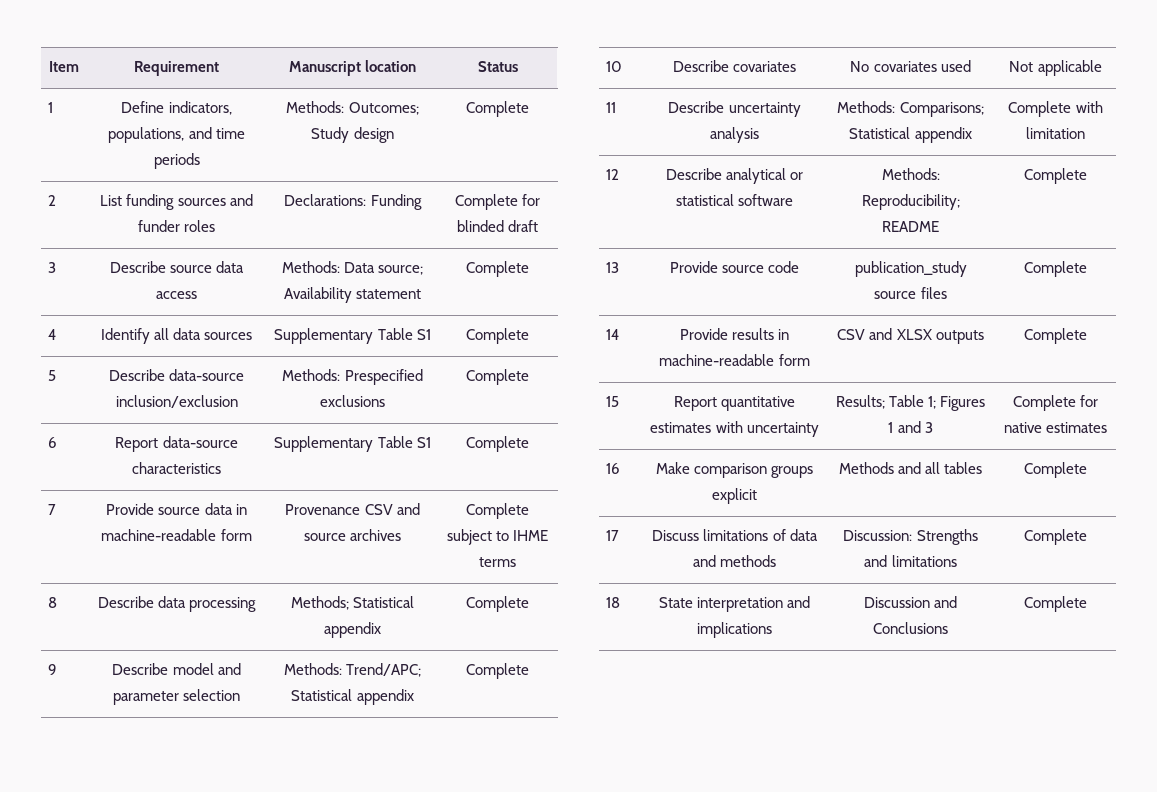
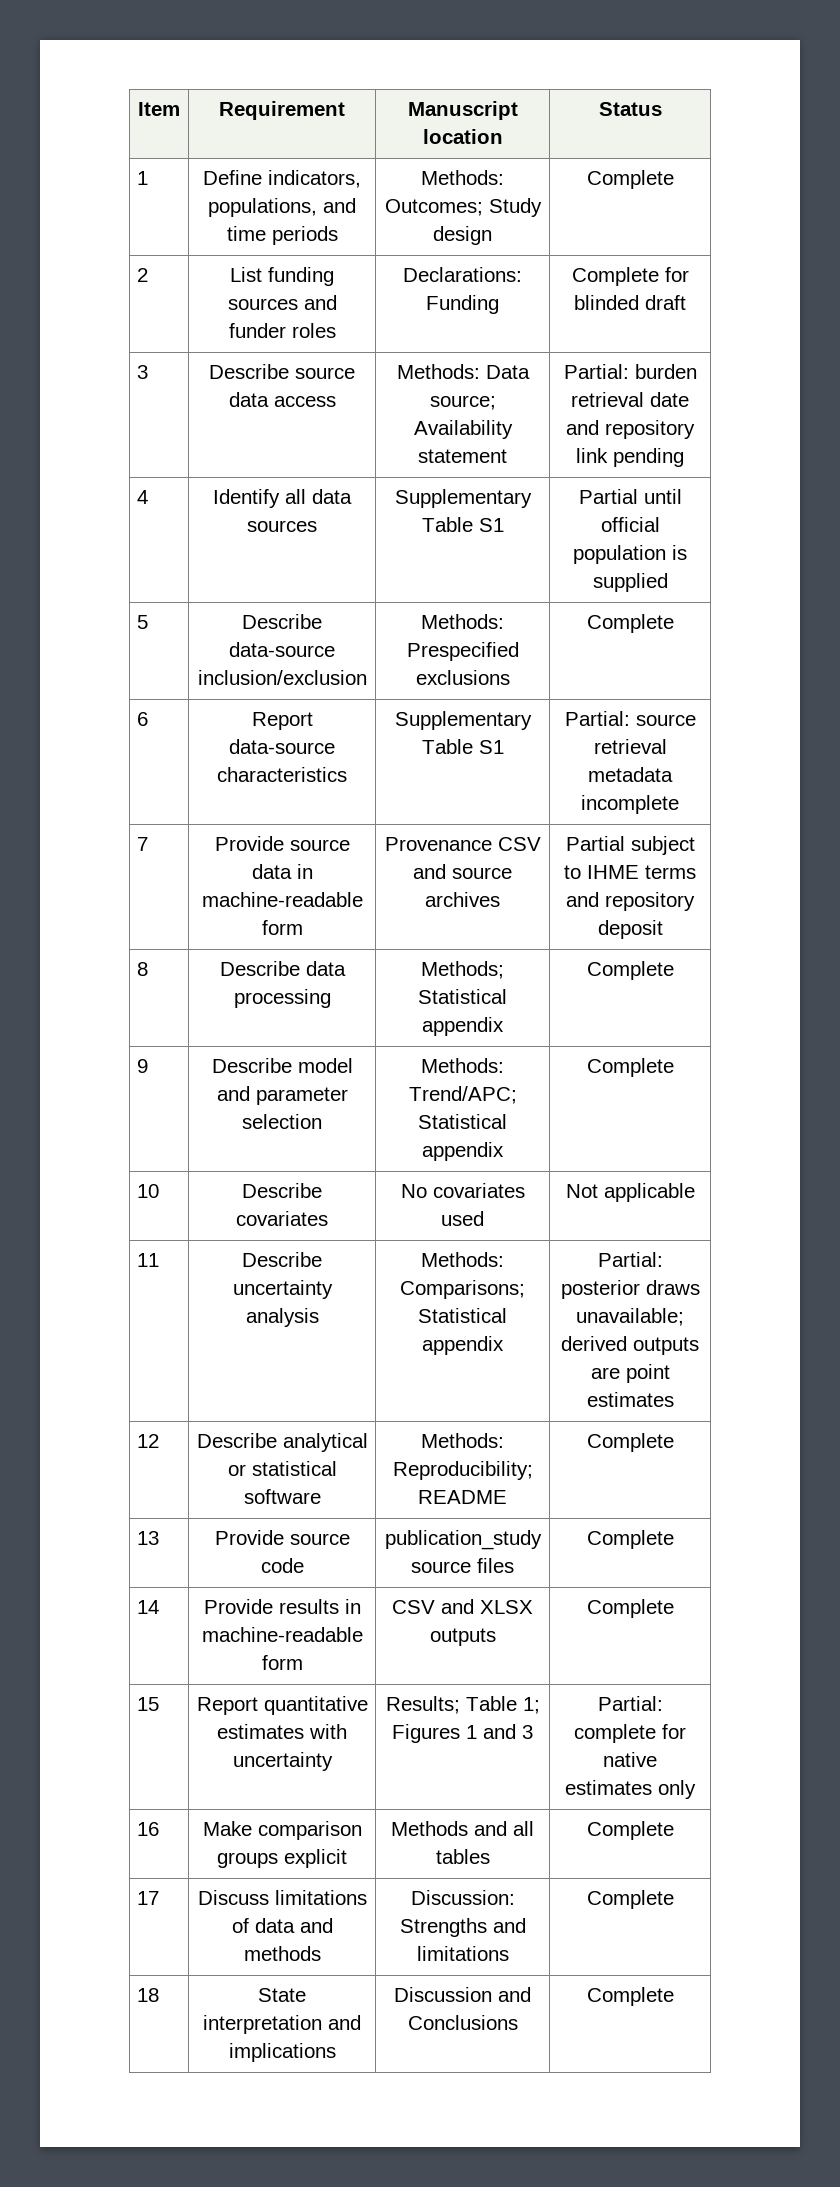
- 3 | Describe source data access | Methods: Data source; Availability statement | Complete
+ 3 | Describe source data access | Methods: Data source; Availability statement | Partial: burden retrieval date and repository link pending
- 4 | Identify all data sources | Supplementary Table S1 | Complete
+ 4 | Identify all data sources | Supplementary Table S1 | Partial until official population is supplied
- 6 | Report data-source characteristics | Supplementary Table S1 | Complete
+ 6 | Report data-source characteristics | Supplementary Table S1 | Partial: source retrieval metadata incomplete
- 7 | Provide source data in machine-readable form | Provenance CSV and source archives | Complete subject to IHME terms
+ 7 | Provide source data in machine-readable form | Provenance CSV and source archives | Partial subject to IHME terms and repository deposit
- 11 | Describe uncertainty analysis | Methods: Comparisons; Statistical appendix | Complete with limitation
+ 11 | Describe uncertainty analysis | Methods: Comparisons; Statistical appendix | Partial: posterior draws unavailable; derived outputs are point estimates
- 15 | Report quantitative estimates with uncertainty | Results; Table 1; Figures 1 and 3 | Complete for native estimates
+ 15 | Report quantitative estimates with uncertainty | Results; Table 1; Figures 1 and 3 | Partial: complete for native estimates only

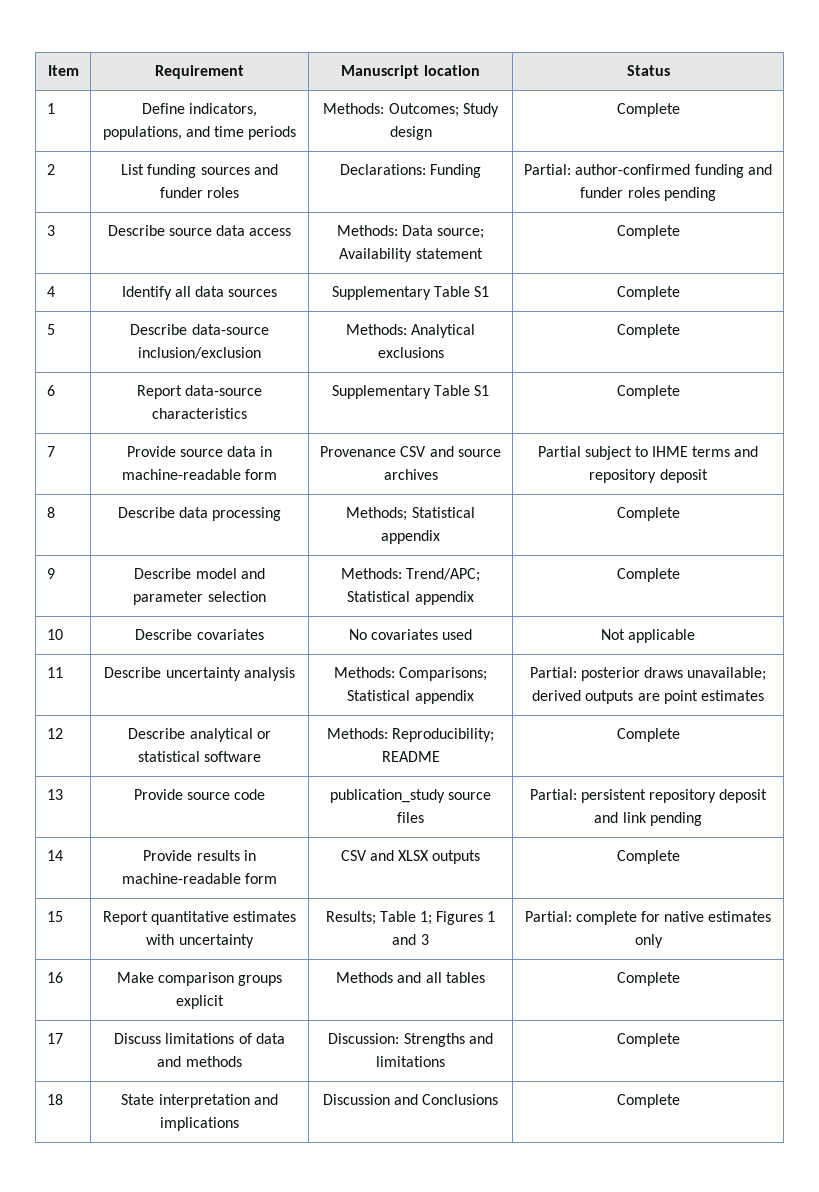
- 2 | List funding sources and funder roles | Declarations: Funding | Complete for blinded draft
+ 2 | List funding sources and funder roles | Declarations: Funding | Partial: author-confirmed funding and funder roles pending
- 3 | Describe source data access | Methods: Data source; Availability statement | Partial: burden retrieval date and repository link pending
+ 3 | Describe source data access | Methods: Data source; Availability statement | Complete
- 4 | Identify all data sources | Supplementary Table S1 | Partial until official population is supplied
+ 4 | Identify all data sources | Supplementary Table S1 | Complete
- 5 | Describe data-source inclusion/exclusion | Methods: Prespecified exclusions | Complete
+ 5 | Describe data-source inclusion/exclusion | Methods: Analytical exclusions | Complete
- 6 | Report data-source characteristics | Supplementary Table S1 | Partial: source retrieval metadata incomplete
+ 6 | Report data-source characteristics | Supplementary Table S1 | Complete
- 13 | Provide source code | publication_study source files | Complete
+ 13 | Provide source code | publication_study source files | Partial: persistent repository deposit and link pending

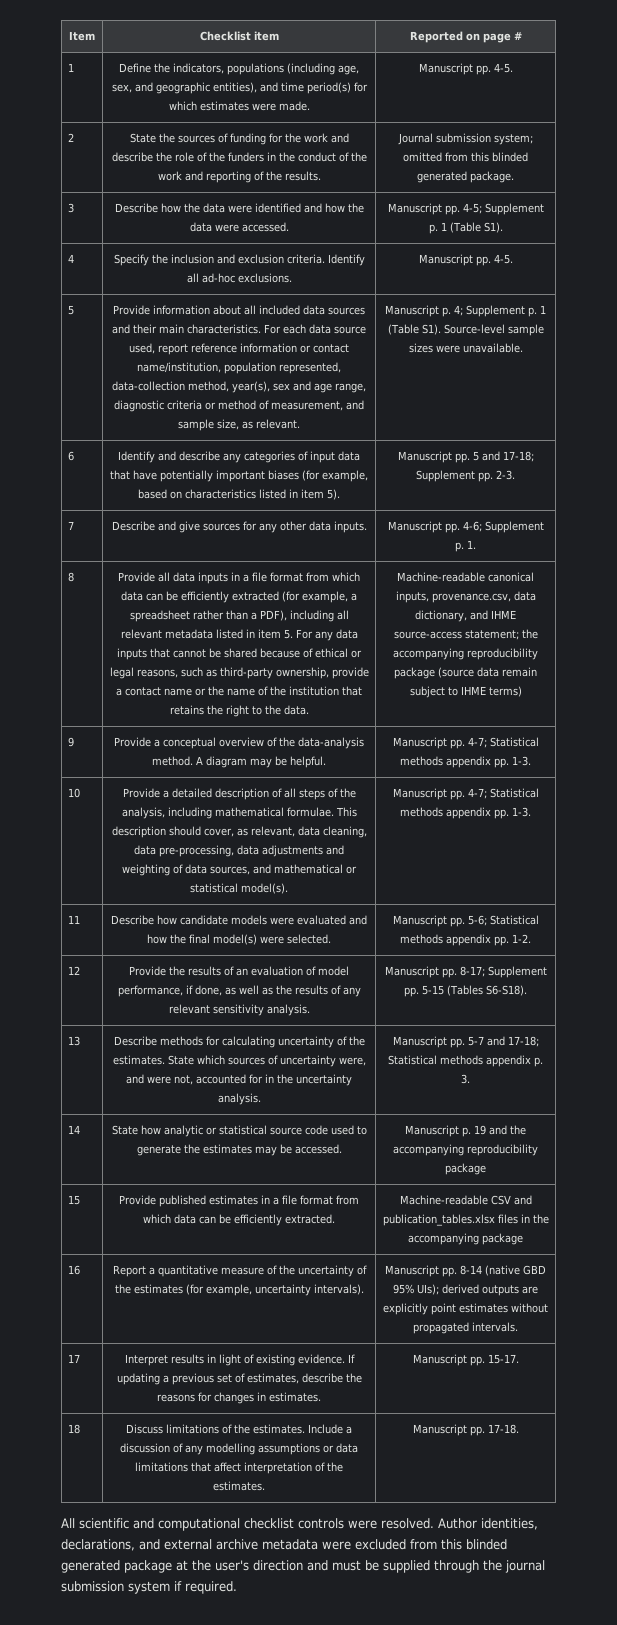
- Item | Requirement | Manuscript location | Status
- 1 | Define indicators, populations, and time periods | Methods: Outcomes; Study design | Complete
- 2 | List funding sources and funder roles | Declarations: Funding | Partial: author-confirmed funding and funder roles pending
- 3 | Describe source data access | Methods: Data source; Availability statement | Complete
- 4 | Identify all data sources | Supplementary Table S1 | Complete
- 5 | Describe data-source inclusion/exclusion | Methods: Analytical exclusions | Complete
- 6 | Report data-source characteristics | Supplementary Table S1 | Complete
- 7 | Provide source data in machine-readable form | Provenance CSV and source archives | Partial subject to IHME terms and repository deposit
- 8 | Describe data processing | Methods; Statistical appendix | Complete
- 9 | Describe model and parameter selection | Methods: Trend/APC; Statistical appendix | Complete
+ Item | Checklist item | Reported on page #
+ 1 | Define the indicators, populations (including age, sex, and geographic entities), and time period(s) for which estimates were made. | Manuscript pp. 4-5.
+ 2 | State the sources of funding for the work and describe the role of the funders in the conduct of the work and reporting of the results. | Journal submission system; omitted from this blinded generated package.
+ 3 | Describe how the data were identified and how the data were accessed. | Manuscript pp. 4-5; Supplement p. 1 (Table S1).
+ 4 | Specify the inclusion and exclusion criteria. Identify all ad-hoc exclusions. | Manuscript pp. 4-5.
+ 5 | Provide information about all included data sources and their main characteristics. For each data source used, report reference information or contact name/institution, population represented, data-collection method, year(s), sex and age range, diagnostic criteria or method of measurement, and sample size, as relevant. | Manuscript p. 4; Supplement p. 1 (Table S1). Source-level sample sizes were unavailable.
+ 6 | Identify and describe any categories of input data that have potentially important biases (for example, based on characteristics listed in item 5). | Manuscript pp. 5 and 17-18; Supplement pp. 2-3.
+ 7 | Describe and give sources for any other data inputs. | Manuscript pp. 4-6; Supplement p. 1.
+ 8 | Provide all data inputs in a file format from which data can be efficiently extracted (for example, a spreadsheet rather than a PDF), including all relevant metadata listed in item 5. For any data inputs that cannot be shared because of ethical or legal reasons, such as third-party ownership, provide a contact name or the name of the institution that retains the right to the data. | Machine-readable canonical inputs, provenance.csv, data dictionary, and IHME source-access statement; the accompanying reproducibility package (source data remain subject to IHME terms)
+ 9 | Provide a conceptual overview of the data-analysis method. A diagram may be helpful. | Manuscript pp. 4-7; Statistical methods appendix pp. 1-3.
- Describe covariates | No covariates used | Not applicable
- 11 | Describe uncertainty analysis | Methods: Comparisons; Statistical appendix | Partial: posterior draws unavailable; derived outputs are point estimates
- 12 | Describe analytical or statistical software | Methods: Reproducibility; README | Complete
- 13 | Provide source code | publication_study source files | Partial: persistent repository deposit and link pending
- 14 | Provide results in machine-readable form | CSV and XLSX outputs | Complete
- 15 | Report quantitative estimates with uncertainty | Results; Table 1; Figures 1 and 3 | Partial: complete for native estimates only
- 16 | Make comparison groups explicit | Methods and all tables | Complete
- 17 | Discuss limitations of data and methods | Discussion: Strengths and limitations | Complete
- 18 | State interpretation and implications | Discussion and Conclusions | Complete
+ Provide a detailed description of all steps of the analysis, including mathematical formulae. This description should cover, as relevant, data cleaning, data pre-processing, data adjustments and weighting of data sources, and mathematical or statistical model(s). | Manuscript pp. 4-7; Statistical methods appendix pp. 1-3.
+ 11 | Describe how candidate models were evaluated and how the final model(s) were selected. | Manuscript pp. 5-6; Statistical methods appendix pp. 1-2.
+ 12 | Provide the results of an evaluation of model performance, if done, as well as the results of any relevant sensitivity analysis. | Manuscript pp. 8-17; Supplement pp. 5-15 (Tables S6-S18).
+ 13 | Describe methods for calculating uncertainty of the estimates. State which sources of uncertainty were, and were not, accounted for in the uncertainty analysis. | Manuscript pp. 5-7 and 17-18; Statistical methods appendix p. 3.
+ 14 | State how analytic or statistical source code used to generate the estimates may be accessed. | Manuscript p. 19 and the accompanying reproducibility package
+ 15 | Provide published estimates in a file format from which data can be efficiently extracted. | Machine-readable CSV and publication_tables.xlsx files in the accompanying package
+ 16 | Report a quantitative measure of the uncertainty of the estimates (for example, uncertainty intervals). | Manuscript pp. 8-14 (native GBD 95% UIs); derived outputs are explicitly point estimates without propagated intervals.
+ 17 | Interpret results in light of existing evidence. If updating a previous set of estimates, describe the reasons for changes in estimates. | Manuscript pp. 15-17.
+ 18 | Discuss limitations of the estimates. Include a discussion of any modelling assumptions or data limitations that affect interpretation of the estimates. | Manuscript pp. 17-18.
+ All scientific and computational checklist controls were resolved. Author identities, declarations, and external archive metadata were excluded from this blinded generated package at the user's direction and must be supplied through the journal submission system if required.

